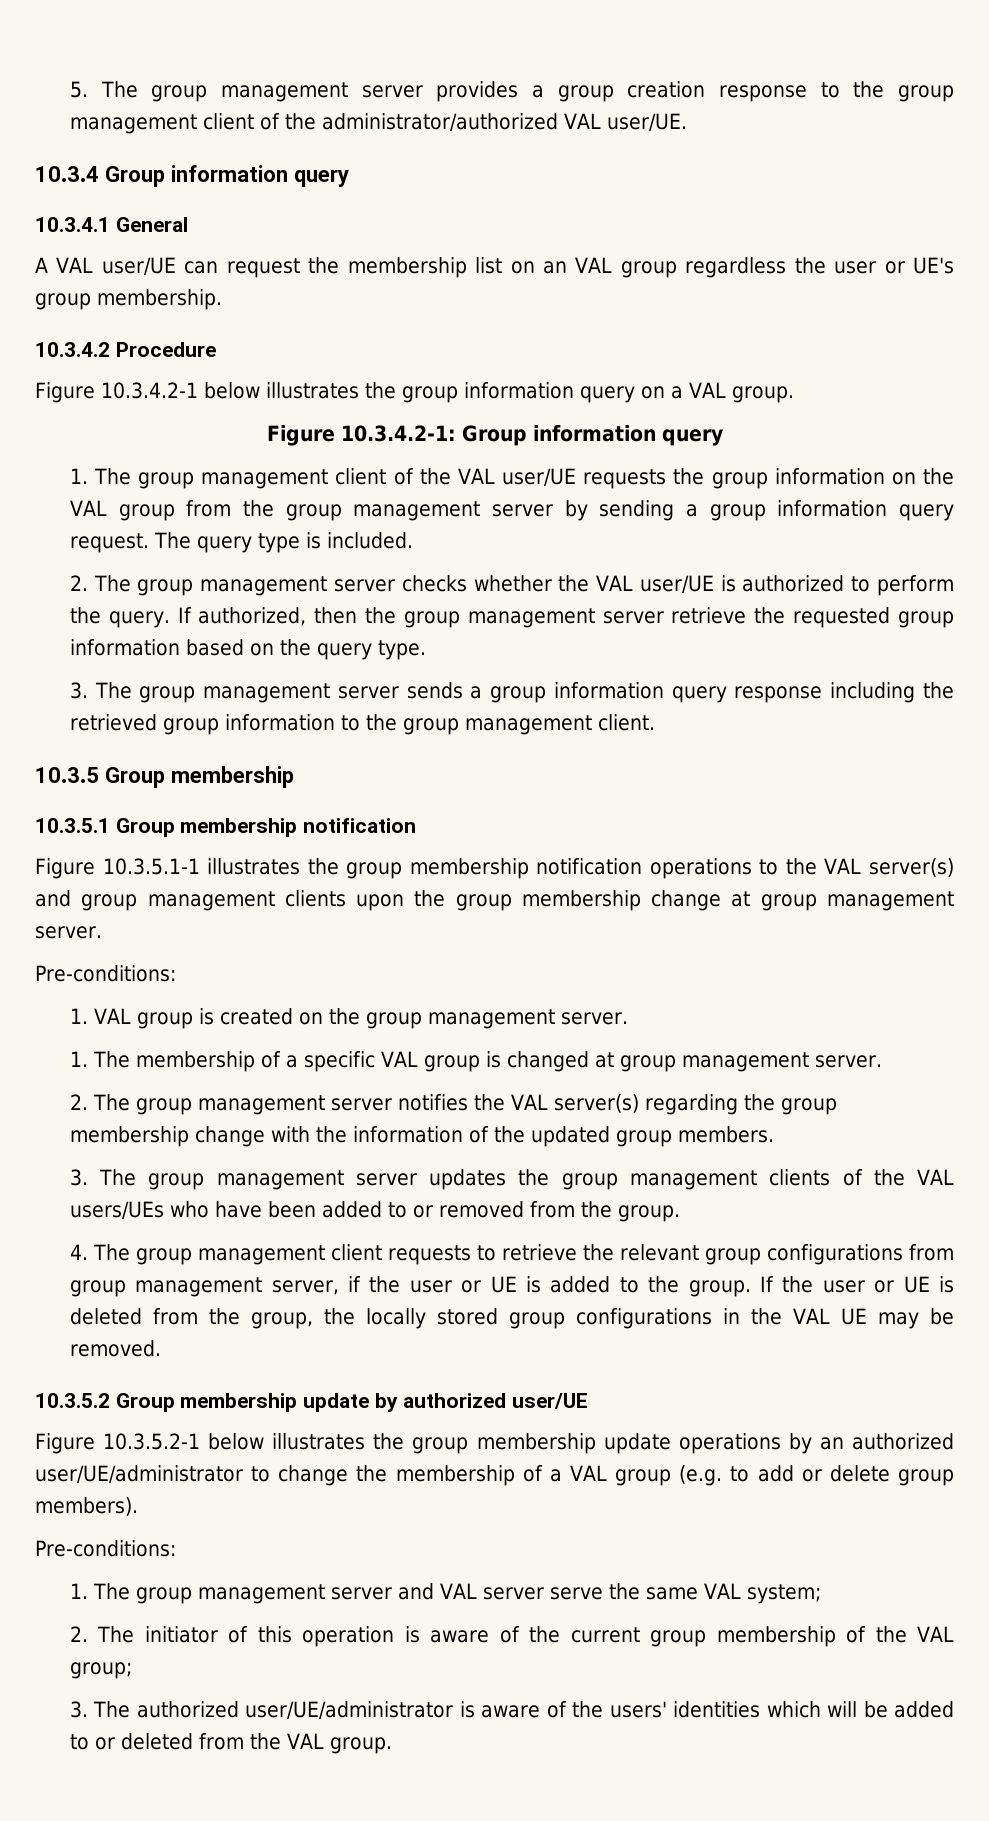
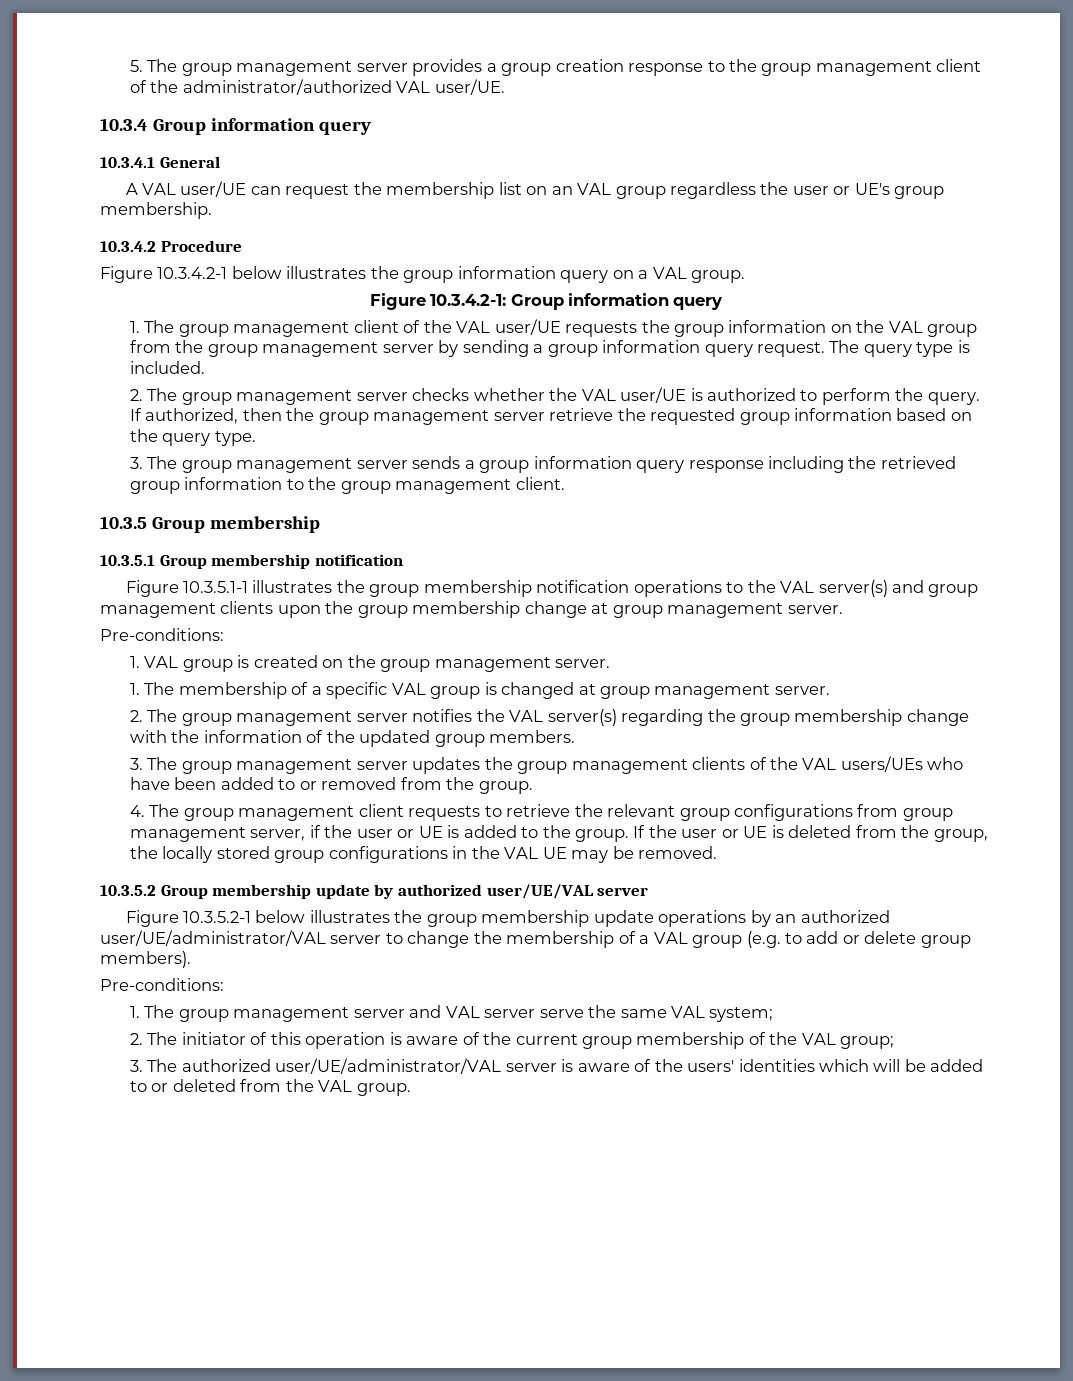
- 10.3.5.2 Group membership update by authorized user/UE
+ 10.3.5.2 Group membership update by authorized user/UE/VAL server
- Figure 10.3.5.2-1 below illustrates the group membership update operations by an authorized user/UE/administrator to change the membership of a VAL group (e.g. to add or delete group members).
+ Figure 10.3.5.2-1 below illustrates the group membership update operations by an authorized user/UE/administrator/VAL server to change the membership of a VAL group (e.g. to add or delete group members).
- 3. The authorized user/UE/administrator is aware of the users' identities which will be added to or deleted from the VAL group.
+ 3. The authorized user/UE/administrator/VAL server is aware of the users' identities which will be added to or deleted from the VAL group.

